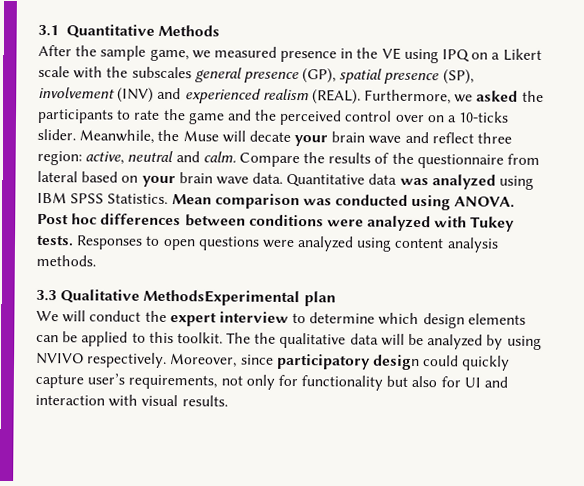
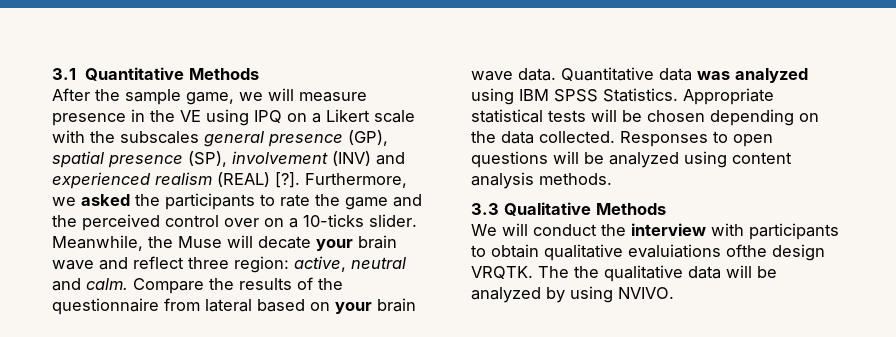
- After the sample game, we measured presence in the VE using IPQ on a Likert scale with the subscales general presence (GP), spatial presence (SP), involvement (INV) and experienced realism (REAL).
+ After the sample game, we will measure presence in the VE using IPQ on a Likert scale with the subscales general presence (GP), spatial presence (SP), involvement (INV) and experienced realism (REAL) [?].
- Mean comparison was conducted using ANOVA. Post hoc differences between conditions were analyzed with Tukey tests.
+ Appropriate statistical tests will be chosen depending on the data collected.
- Responses to open questions were analyzed using content analysis methods.
+ Responses to open questions will be analyzed using content analysis methods.
- 3.3 Qualitative MethodsExperimental plan
+ 3.3 Qualitative Methods
- We will conduct the expert interview to determine which design elements can be applied to this toolkit.
+ We will conduct the interview with participants to obtain qualitative evaluiations ofthe design VRQTK.
- The the qualitative data will be analyzed by using NVIVO respectively. Moreover, since participatory design could quickly capture user’s requirements, not only for functionality but also for UI and interaction with visual results.
+ The the qualitative data will be analyzed by using NVIVO.

